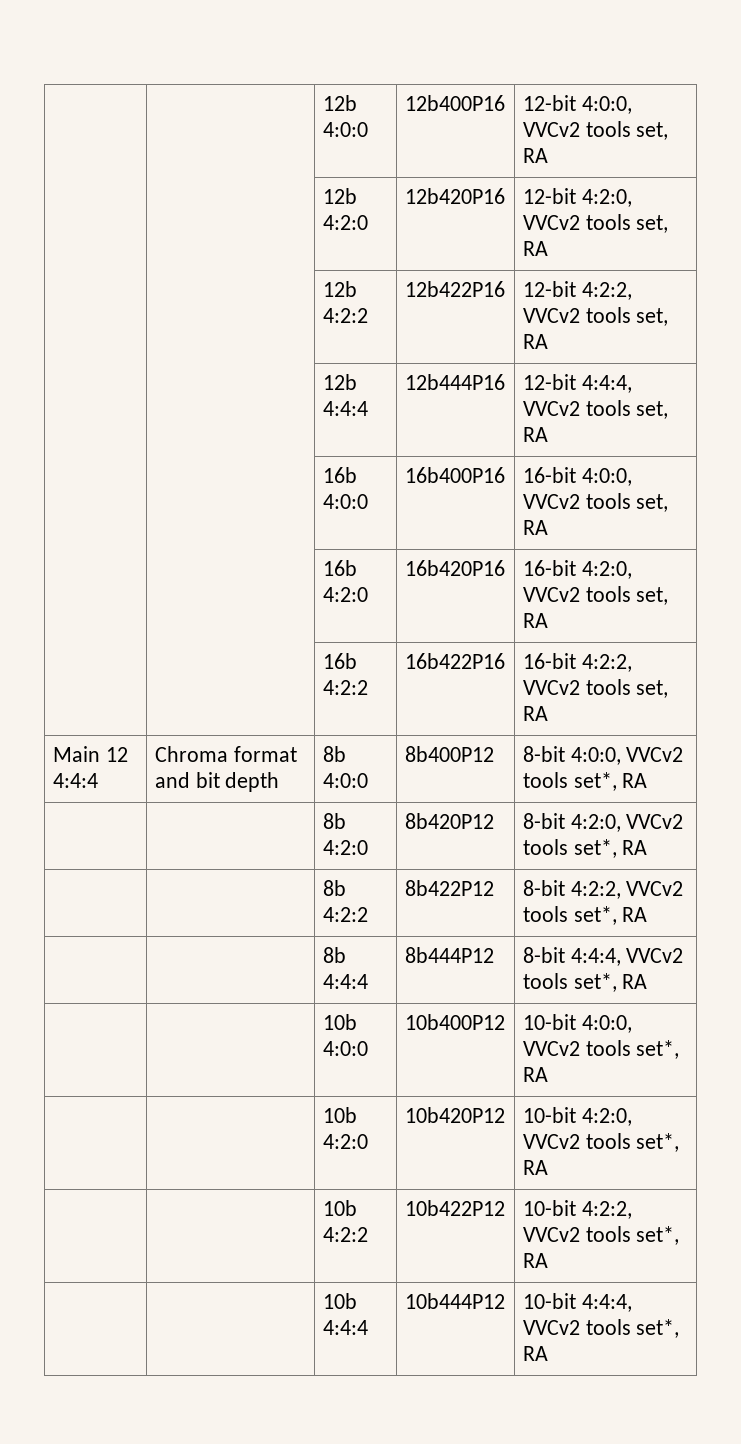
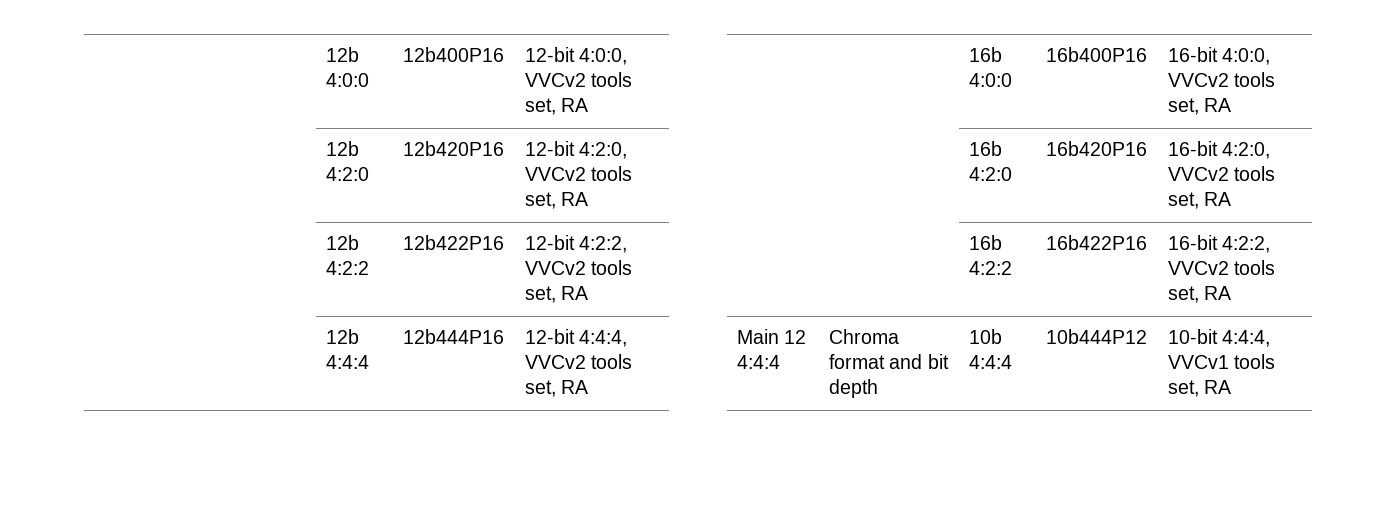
- Main 12 4:4:4 | Chroma format and bit depth | 8b 4:0:0 | 8b400P12 | 8-bit 4:0:0, VVCv2 tools set*, RA
- | | 8b 4:2:0 | 8b420P12 | 8-bit 4:2:0, VVCv2 tools set*, RA
- | | 8b 4:2:2 | 8b422P12 | 8-bit 4:2:2, VVCv2 tools set*, RA
- | | 8b 4:4:4 | 8b444P12 | 8-bit 4:4:4, VVCv2 tools set*, RA
- | | 10b 4:0:0 | 10b400P12 | 10-bit 4:0:0, VVCv2 tools set*, RA
- | | 10b 4:2:0 | 10b420P12 | 10-bit 4:2:0, VVCv2 tools set*, RA
- | | 10b 4:2:2 | 10b422P12 | 10-bit 4:2:2, VVCv2 tools set*, RA
- | | 10b 4:4:4 | 10b444P12 | 10-bit 4:4:4, VVCv2 tools set*, RA
+ Main 12 4:4:4 | Chroma format and bit depth | 10b 4:4:4 | 10b444P12 | 10-bit 4:4:4, VVCv1 tools set, RA

